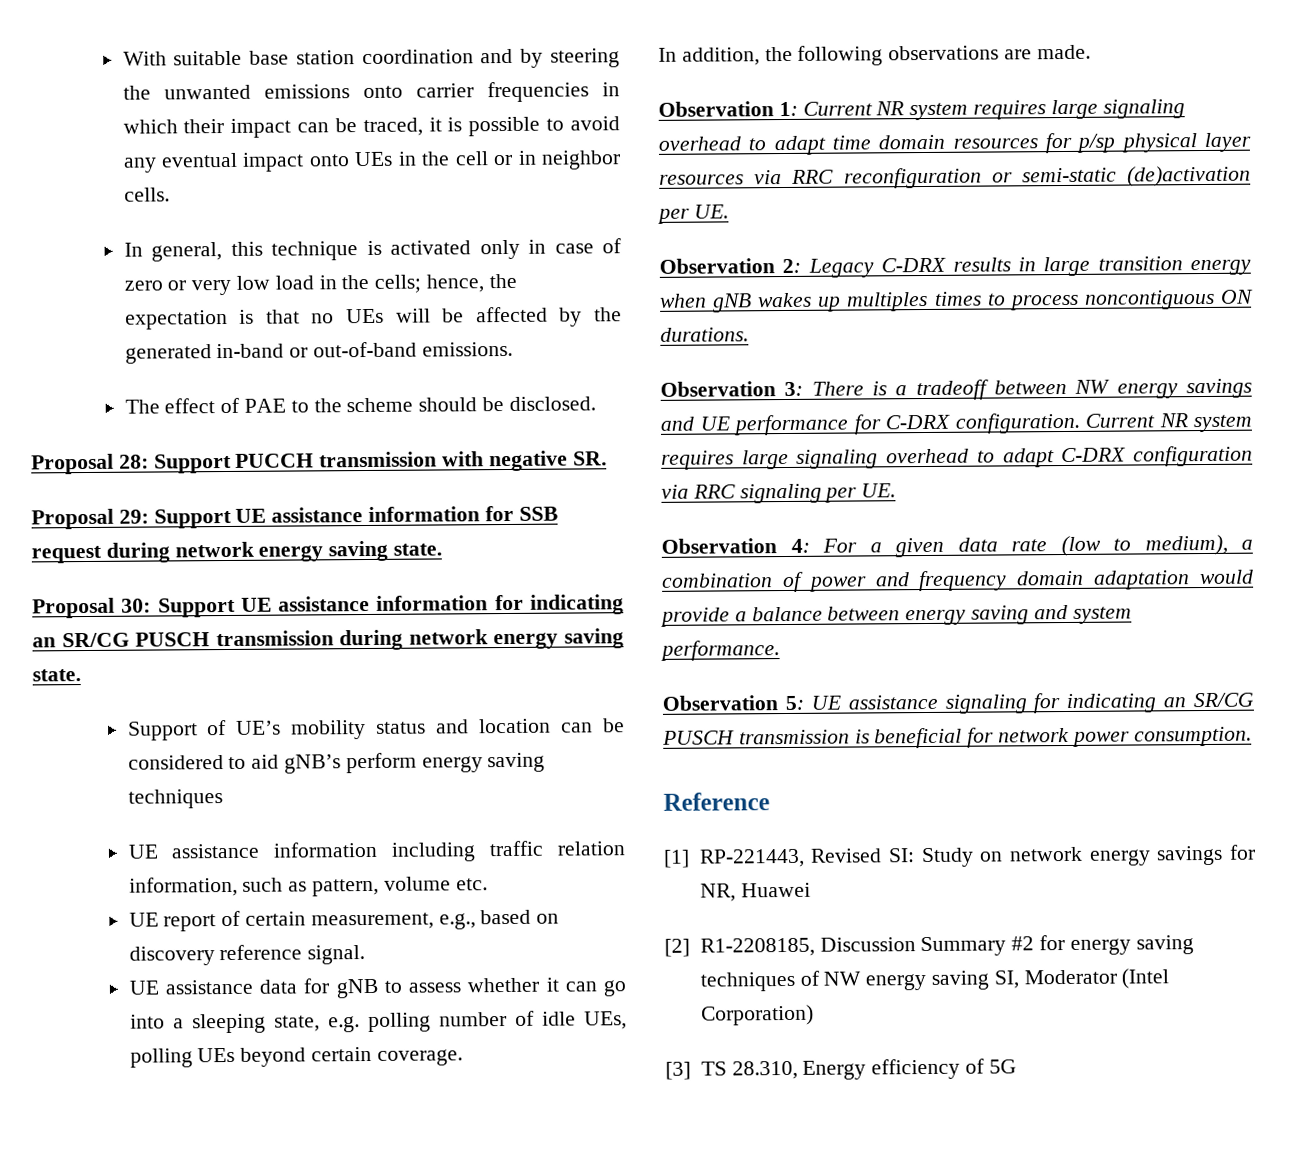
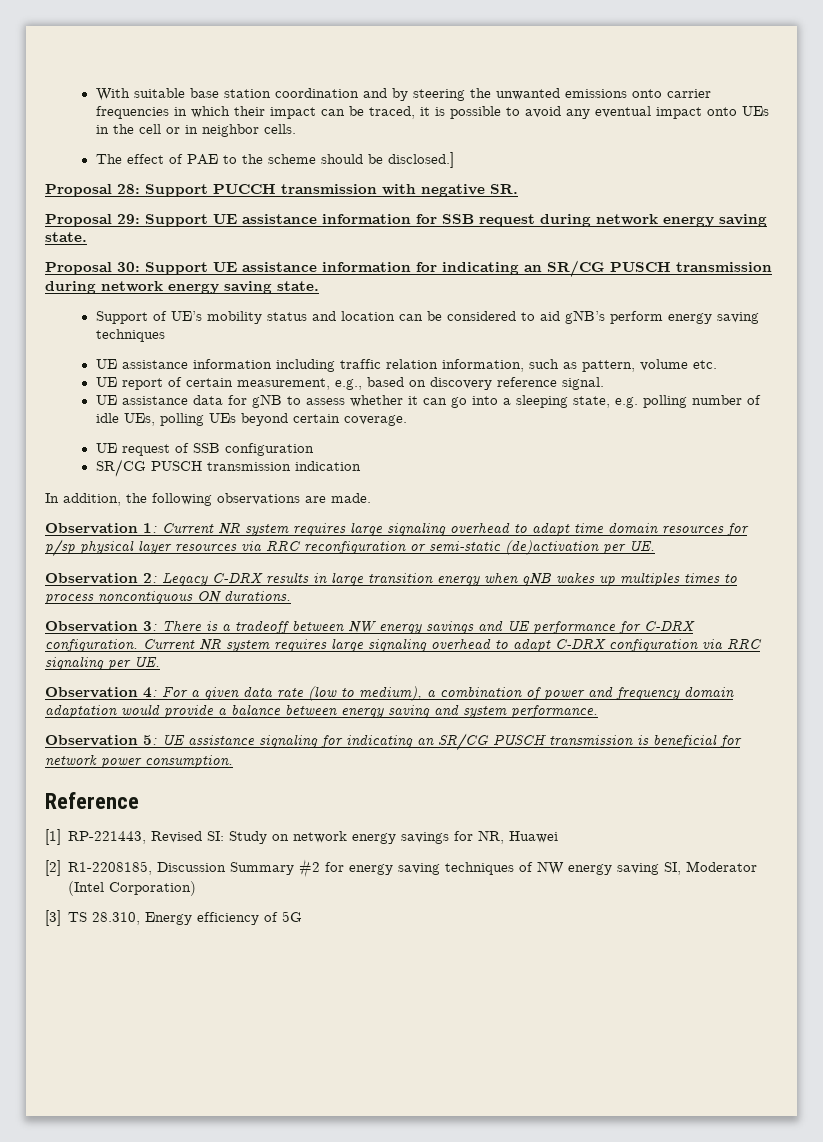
- In general, this technique is activated only in case of zero or very low load in the cells; hence, the expectation is that no UEs will be affected by the generated in-band or out-of-band emissions.
- The effect of PAE to the scheme should be disclosed.
+ The effect of PAE to the scheme should be disclosed.]
+ UE request of SSB configuration
+ SR/CG PUSCH transmission indication

